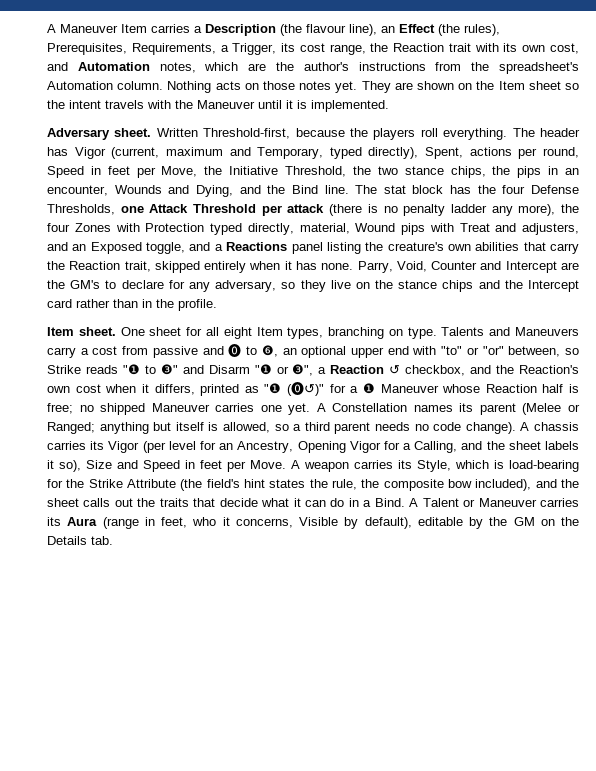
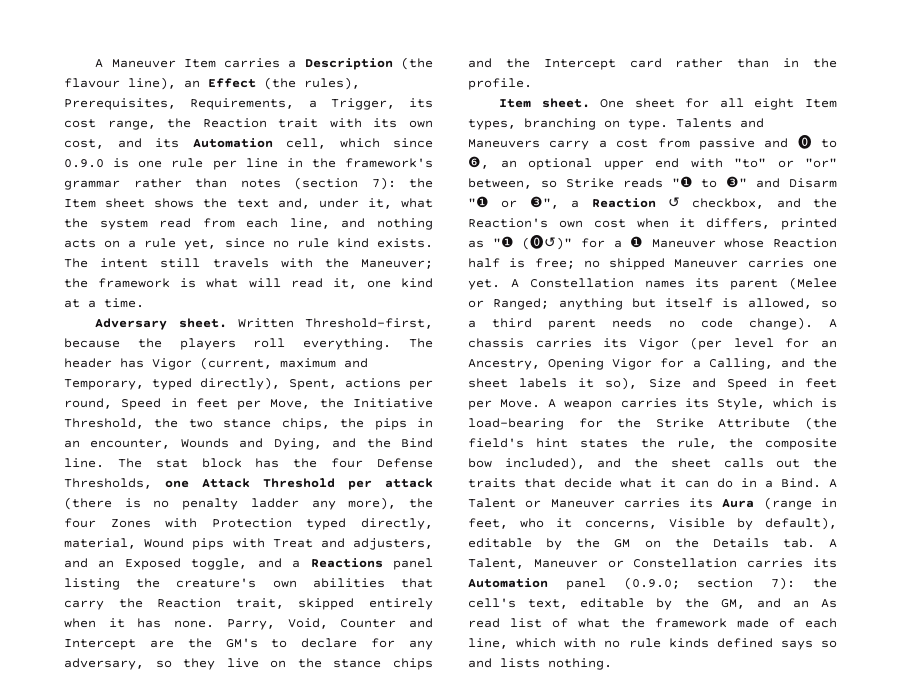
- A Maneuver Item carries a Description (the flavour line), an Effect (the rules), Prerequisites, Requirements, a Trigger, its cost range, the Reaction trait with its own cost, and Automation notes, which are the author's instructions from the spreadsheet's Automation column. Nothing acts on those notes yet. They are shown on the Item sheet so the intent travels with the Maneuver until it is implemented.
+ A Maneuver Item carries a Description (the flavour line), an Effect (the rules), Prerequisites, Requirements, a Trigger, its cost range, the Reaction trait with its own cost, and its Automation cell, which since 0.9.0 is one rule per line in the framework's grammar rather than notes (section 7): the Item sheet shows the text and, under it, what the system read from each line, and nothing acts on a rule yet, since no rule kind exists. The intent still travels with the Maneuver; the framework is what will read it, one kind at a time.
- A Talent or Maneuver carries its Aura (range in feet, who it concerns, Visible by default), editable by the GM on the Details tab.
+ A Talent or Maneuver carries its Aura (range in feet, who it concerns, Visible by default), editable by the GM on the Details tab. A Talent, Maneuver or Constellation carries its Automation panel (0.9.0; section 7): the cell's text, editable by the GM, and an As read list of what the framework made of each line, which with no rule kinds defined says so and lists nothing.

